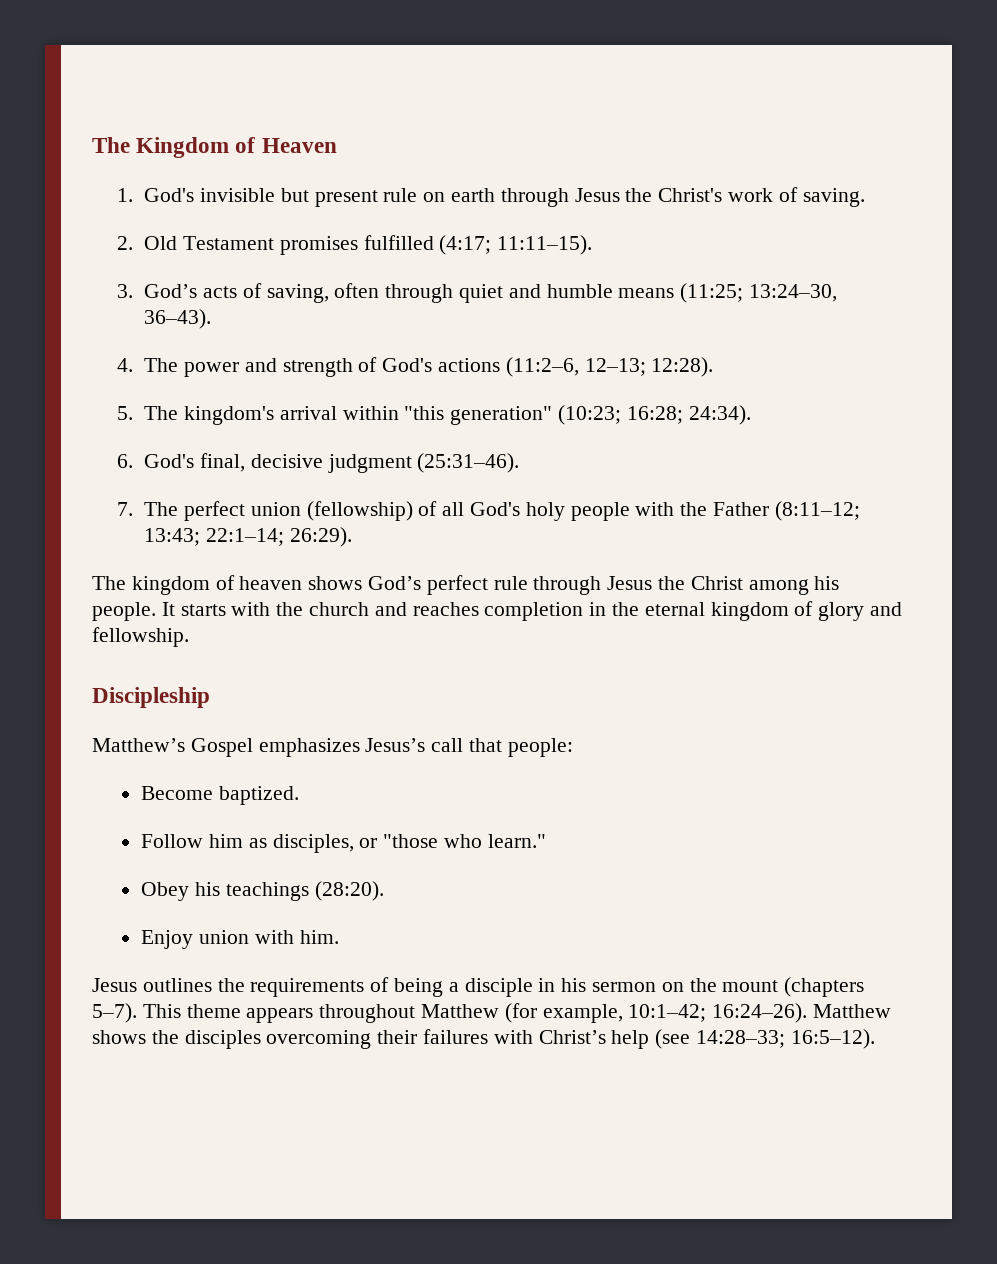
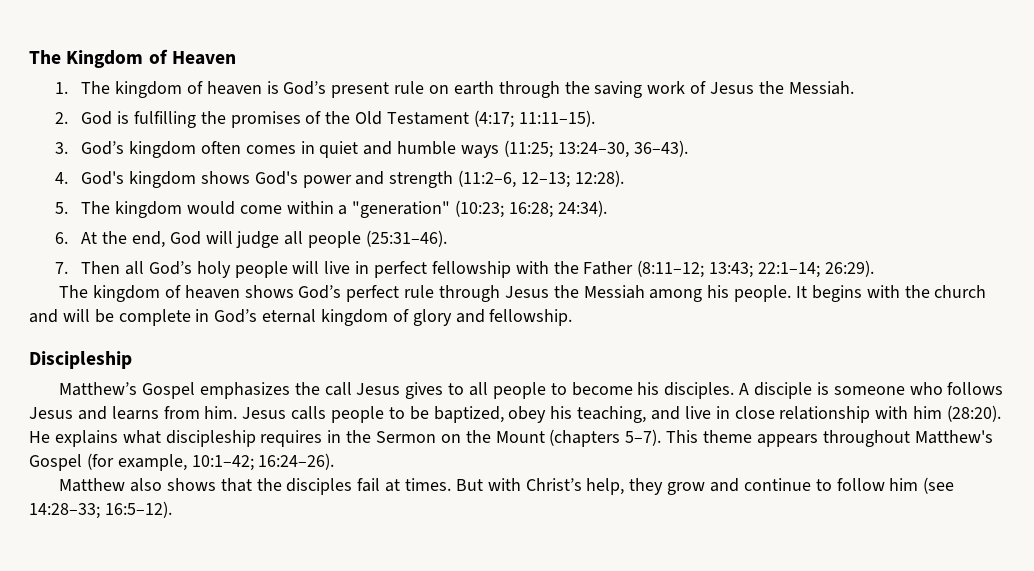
- 1. God's invisible but present rule on earth through Jesus the Christ's work of saving.
- 2. Old Testament promises fulfilled (4:17; 11:11–15).
+ 1. The kingdom of heaven is God’s present rule on earth through the saving work of Jesus the Messiah.
+ 2. God is fulfilling the promises of the Old Testament (4:17; 11:11–15).
- 3. God’s acts of saving, often through quiet and humble means (11:25; 13:24–30, 36–43).
+ 3. God’s kingdom often comes in quiet and humble ways (11:25; 13:24–30, 36–43).
- 4. The power and strength of God's actions (11:2–6, 12–13; 12:28).
+ 4. God's kingdom shows God's power and strength (11:2–6, 12–13; 12:28).
- 5. The kingdom's arrival within "this generation" (10:23; 16:28; 24:34).
- 6. God's final, decisive judgment (25:31–46).
- 7. The perfect union (fellowship) of all God's holy people with the Father (8:11–12; 13:43; 22:1–14; 26:29).
+ 5. The kingdom would come within a "generation" (10:23; 16:28; 24:34).
+ 6. At the end, God will judge all people (25:31–46).
+ 7. Then all God’s holy people will live in perfect fellowship with the Father (8:11–12; 13:43; 22:1–14; 26:29).
- The kingdom of heaven shows God’s perfect rule through Jesus the Christ among his people.
+ The kingdom of heaven shows God’s perfect rule through Jesus the Messiah among his people.
- It starts with the church and reaches completion in the eternal kingdom of glory and fellowship.
+ It begins with the church and will be complete in God’s eternal kingdom of glory and fellowship.
- Matthew’s Gospel emphasizes Jesus’s call that people:
- Become baptized.
- Follow him as disciples, or "those who learn."
- Obey his teachings (28:20).
- Enjoy union with him.
- Jesus outlines the requirements of being a disciple in his sermon on the mount (chapters 5–7).
+ Matthew’s Gospel emphasizes the call Jesus gives to all people to become his disciples. A disciple is someone who follows Jesus and learns from him. Jesus calls people to be baptized, obey his teaching, and live in close relationship with him (28:20). He explains what discipleship requires in the Sermon on the Mount (chapters 5–7).
- This theme appears throughout Matthew (for example, 10:1–42; 16:24–26). Matthew shows the disciples overcoming their failures with Christ’s help (see 14:28–33; 16:5–12).
+ This theme appears throughout Matthew's Gospel (for example, 10:1–42; 16:24–26).
+ Matthew also shows that the disciples fail at times. But with Christ’s help, they grow and continue to follow him (see 14:28–33; 16:5–12).

